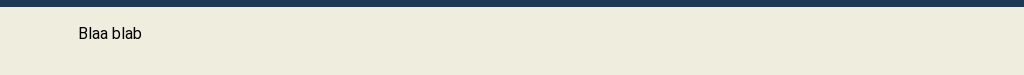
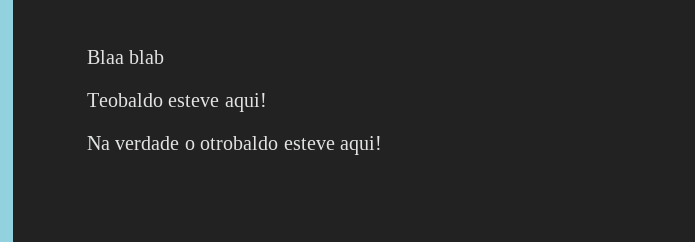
+ Teobaldo esteve aqui!
+ Na verdade o otrobaldo esteve aqui!

